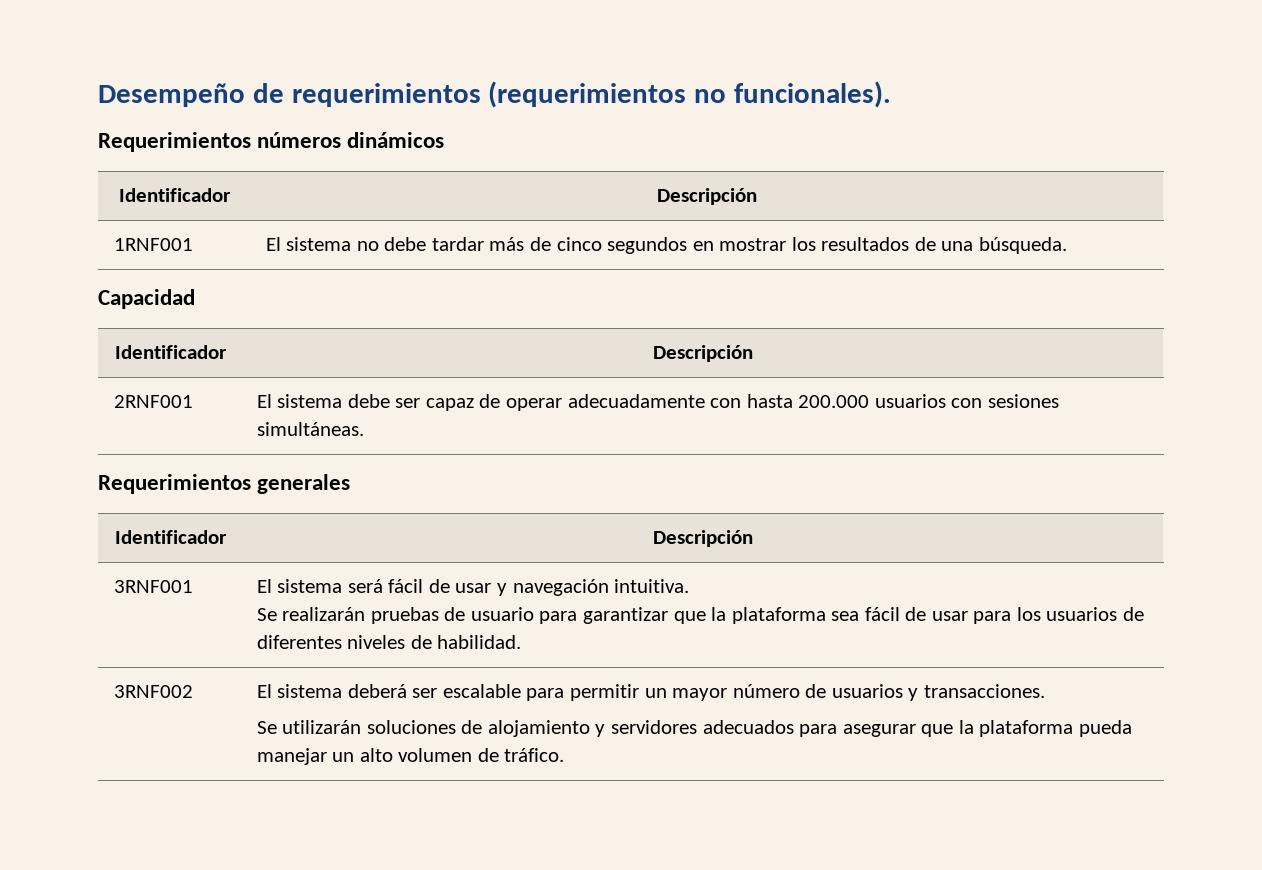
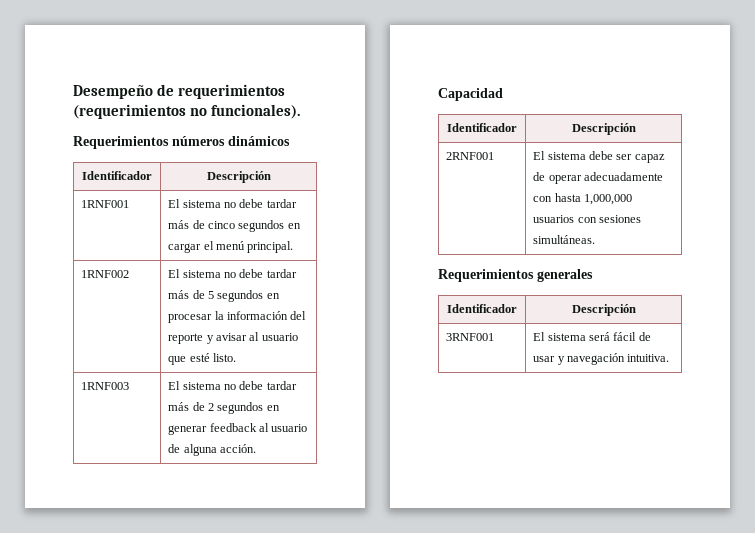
- 1RNF001 | El sistema no debe tardar más de cinco segundos en mostrar los resultados de una búsqueda.
+ 1RNF001 | El sistema no debe tardar más de cinco segundos en cargar el menú principal.
+ 1RNF002 | El sistema no debe tardar más de 5 segundos en procesar la información del reporte y avisar al usuario que esté listo.
+ 1RNF003 | El sistema no debe tardar más de 2 segundos en generar feedback al usuario de alguna acción.
- 2RNF001 | El sistema debe ser capaz de operar adecuadamente con hasta 200.000 usuarios con sesiones simultáneas.
+ 2RNF001 | El sistema debe ser capaz de operar adecuadamente con hasta 1,000,000 usuarios con sesiones simultáneas.
  3RNF001 | El sistema será fácil de usar y navegación intuitiva.
- Se realizarán pruebas de usuario para garantizar que la plataforma sea fácil de usar para los usuarios de diferentes niveles de habilidad.
- 3RNF002 | El sistema deberá ser escalable para permitir un mayor número de usuarios y transacciones.
- Se utilizarán soluciones de alojamiento y servidores adecuados para asegurar que la plataforma pueda manejar un alto volumen de tráfico.

